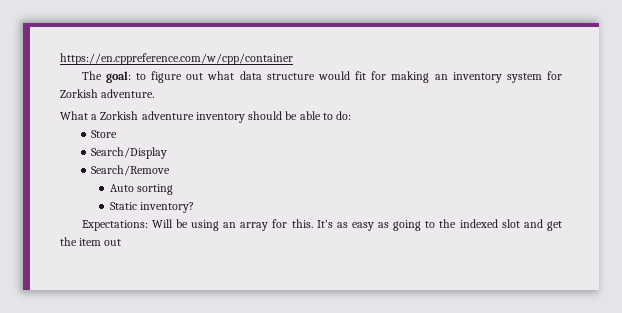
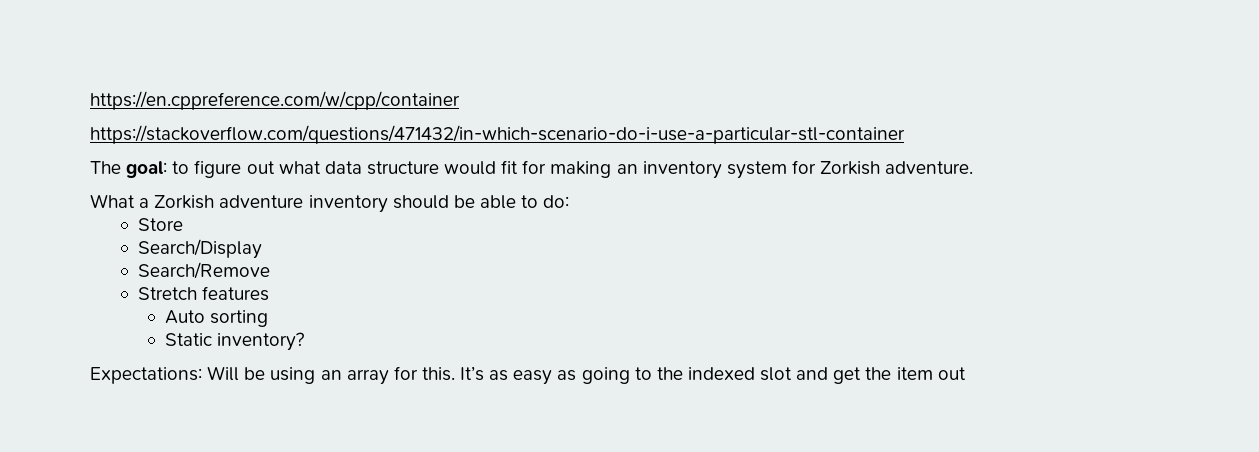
+ https://stackoverflow.com/questions/471432/in-which-scenario-do-i-use-a-particular-stl-container
+ Stretch features

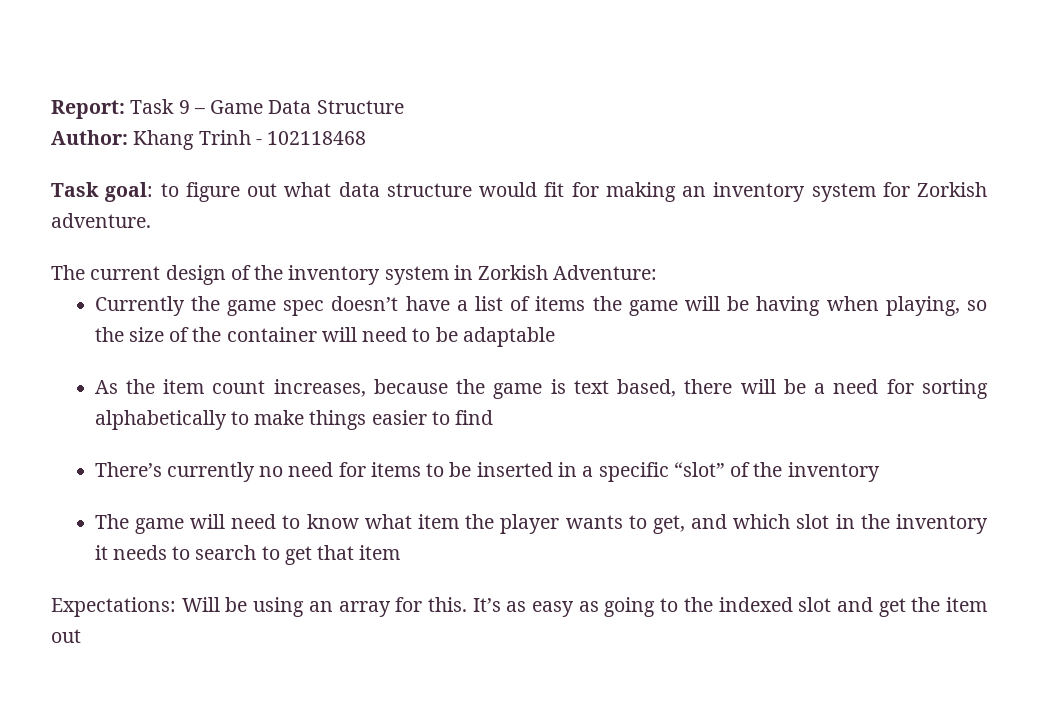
- https://en.cppreference.com/w/cpp/container
- https://stackoverflow.com/questions/471432/in-which-scenario-do-i-use-a-particular-stl-container
- The goal: to figure out what data structure would fit for making an inventory system for Zorkish adventure.
+ Report: Task 9 – Game Data Structure
+ Author: Khang Trinh - 102118468
+ Task goal: to figure out what data structure would fit for making an inventory system for Zorkish adventure.
- What a Zorkish adventure inventory should be able to do:
- Store
- Search/Display
- Search/Remove
- Stretch features
- Auto sorting
- Static inventory?
+ The current design of the inventory system in Zorkish Adventure:
+ Currently the game spec doesn’t have a list of items the game will be having when playing, so the size of the container will need to be adaptable
+ As the item count increases, because the game is text based, there will be a need for sorting alphabetically to make things easier to find
+ There’s currently no need for items to be inserted in a specific “slot” of the inventory
+ The game will need to know what item the player wants to get, and which slot in the inventory it needs to search to get that item

